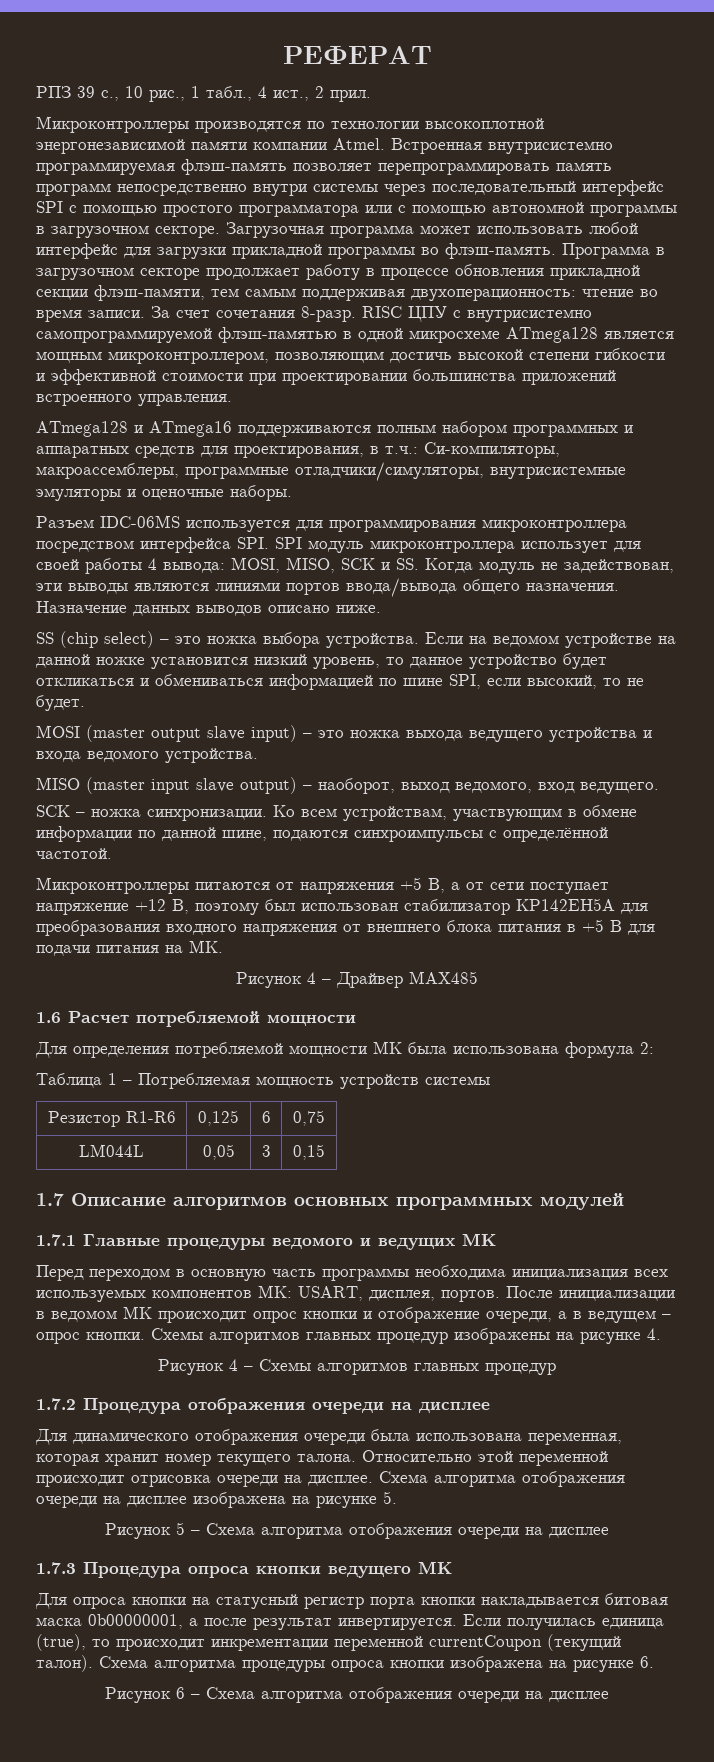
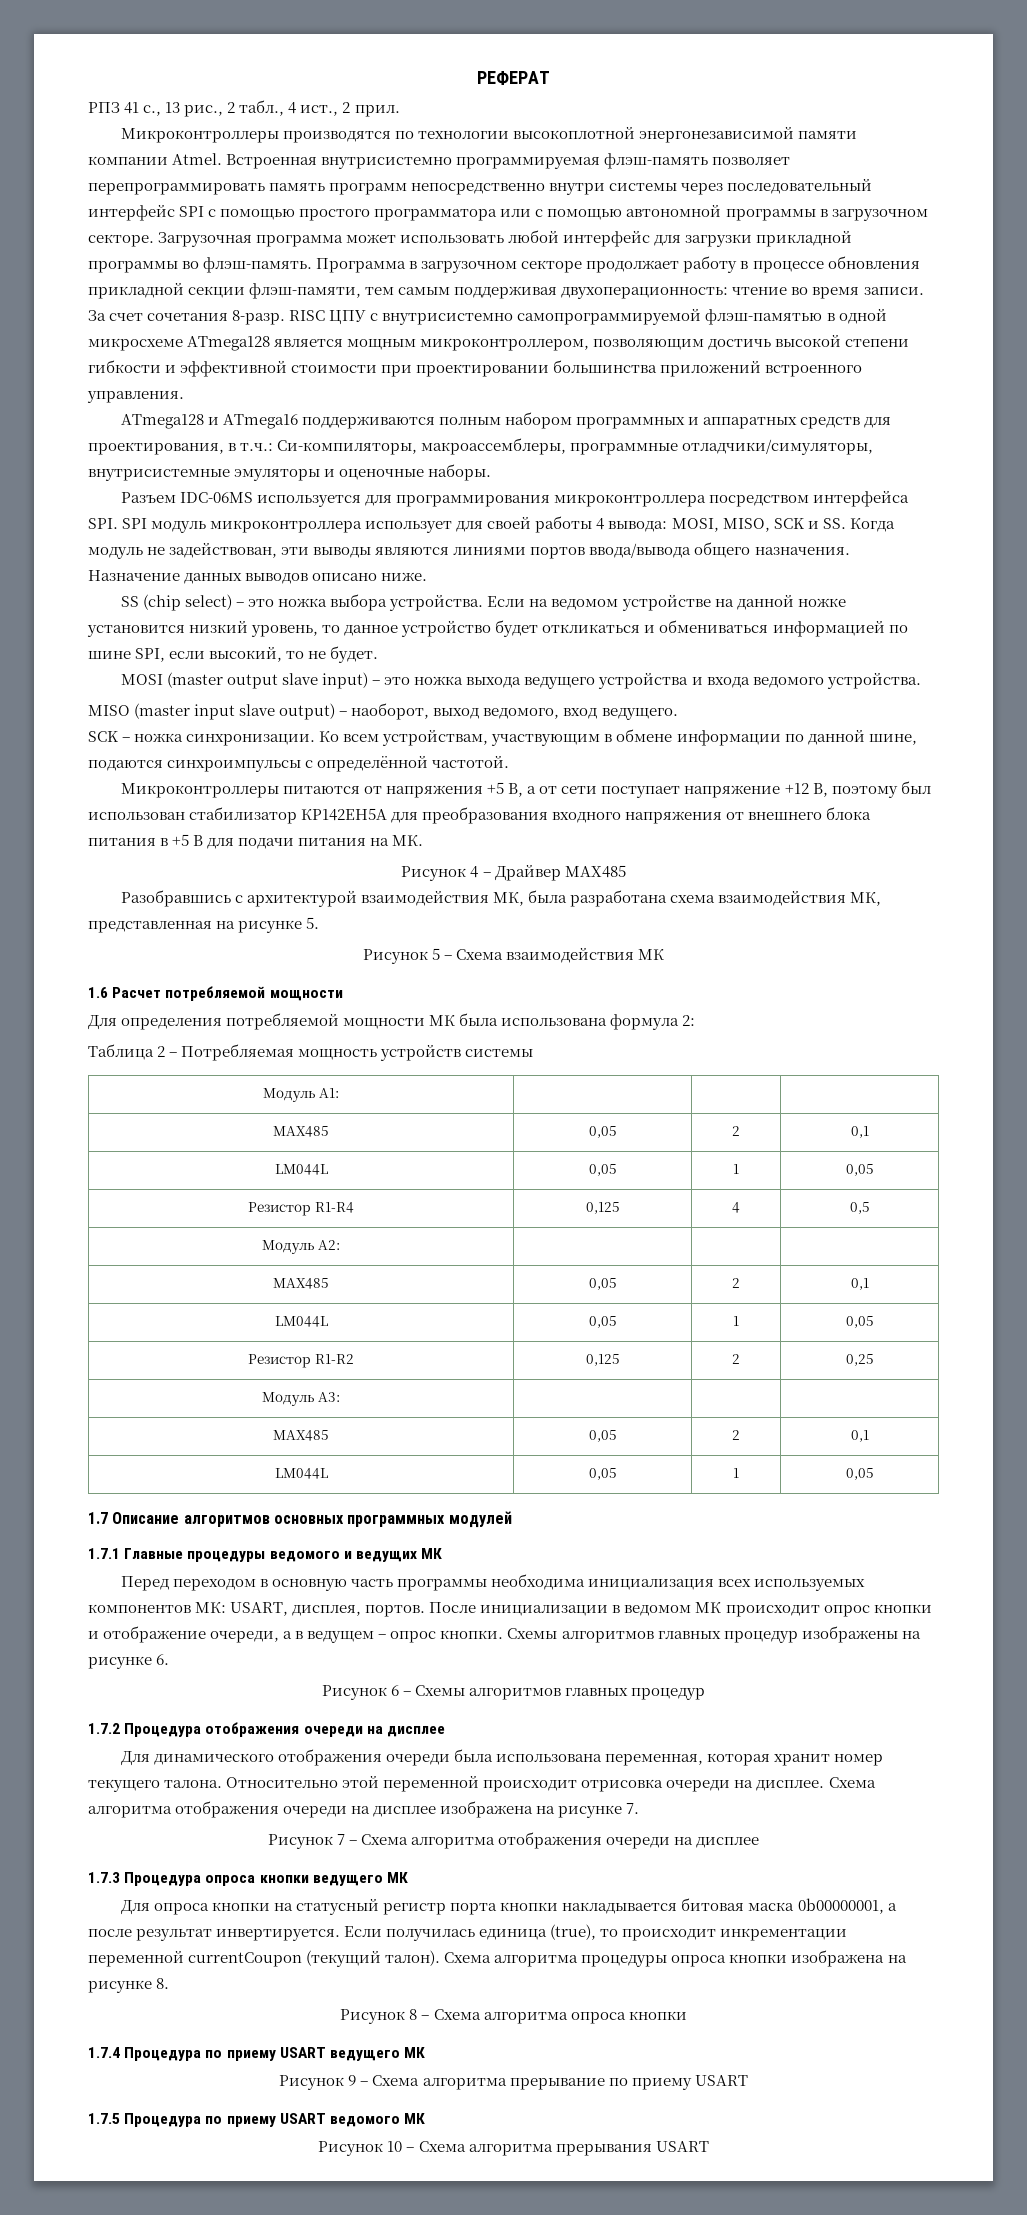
- РПЗ 39 с., 10 рис., 1 табл., 4 ист., 2 прил.
+ РПЗ 41 с., 13 рис., 2 табл., 4 ист., 2 прил.
+ Разобравшись с архитектурой взаимодействия МК, была разработана схема взаимодействия МК, представленная на рисунке 5.
+ Рисунок 5 – Схема взаимодействия МК
- Таблица 1 – Потребляемая мощность устройств системы
+ Таблица 2 – Потребляемая мощность устройств системы
- Резистор R1-R6 | 0,125 | 6 | 0,75
- LM044L | 0,05 | 3 | 0,15
+ Модуль A1: | | |
+ MAX485 | 0,05 | 2 | 0,1
+ LM044L | 0,05 | 1 | 0,05
+ Резистор R1-R4 | 0,125 | 4 | 0,5
+ Модуль A2: | | |
+ MAX485 | 0,05 | 2 | 0,1
+ LM044L | 0,05 | 1 | 0,05
+ Резистор R1-R2 | 0,125 | 2 | 0,25
+ Модуль A3: | | |
+ MAX485 | 0,05 | 2 | 0,1
+ LM044L | 0,05 | 1 | 0,05
- Схемы алгоритмов главных процедур изображены на рисунке 4.
- Рисунок 4 – Схемы алгоритмов главных процедур
+ Схемы алгоритмов главных процедур изображены на рисунке 6.
+ Рисунок 6 – Схемы алгоритмов главных процедур
- Схема алгоритма отображения очереди на дисплее изображена на рисунке 5.
- Рисунок 5 – Схема алгоритма отображения очереди на дисплее
+ Схема алгоритма отображения очереди на дисплее изображена на рисунке 7.
+ Рисунок 7 – Схема алгоритма отображения очереди на дисплее
- Схема алгоритма процедуры опроса кнопки изображена на рисунке 6.
- Рисунок 6 – Схема алгоритма отображения очереди на дисплее
+ Схема алгоритма процедуры опроса кнопки изображена на рисунке 8.
+ Рисунок 8 – Схема алгоритма опроса кнопки
+ 1.7.4 Процедура по приему USART ведущего МК
+ Рисунок 9 – Схема алгоритма прерывание по приему USART
+ 1.7.5 Процедура по приему USART ведомого МК
+ Рисунок 10 – Схема алгоритма прерывания USART

